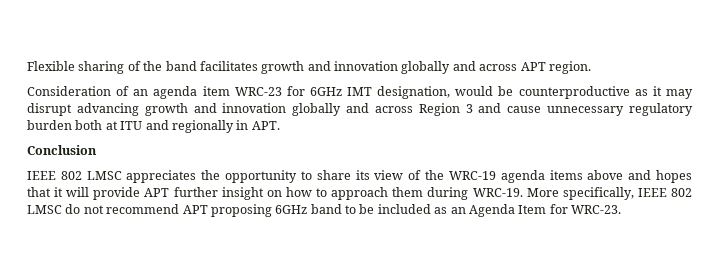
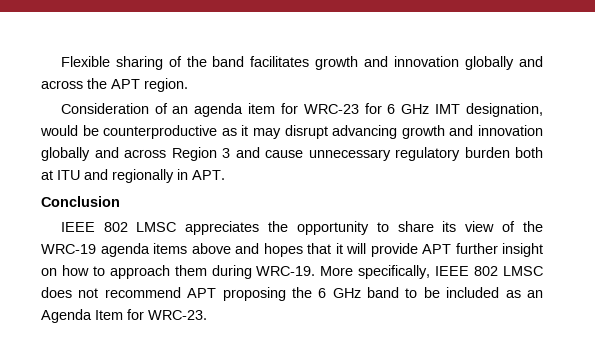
- Flexible sharing of the band facilitates growth and innovation globally and across APT region.
+ Flexible sharing of the band facilitates growth and innovation globally and across the APT region.
- Consideration of an agenda item WRC-23 for 6GHz IMT designation, would be counterproductive as it may disrupt advancing growth and innovation globally and across Region 3 and cause unnecessary regulatory burden both at ITU and regionally in APT.
+ Consideration of an agenda item for WRC-23 for 6 GHz IMT designation, would be counterproductive as it may disrupt advancing growth and innovation globally and across Region 3 and cause unnecessary regulatory burden both at ITU and regionally in APT.
- More specifically, IEEE 802 LMSC do not recommend APT proposing 6GHz band to be included as an Agenda Item for WRC-23.
+ More specifically, IEEE 802 LMSC does not recommend APT proposing the 6 GHz band to be included as an Agenda Item for WRC-23.

